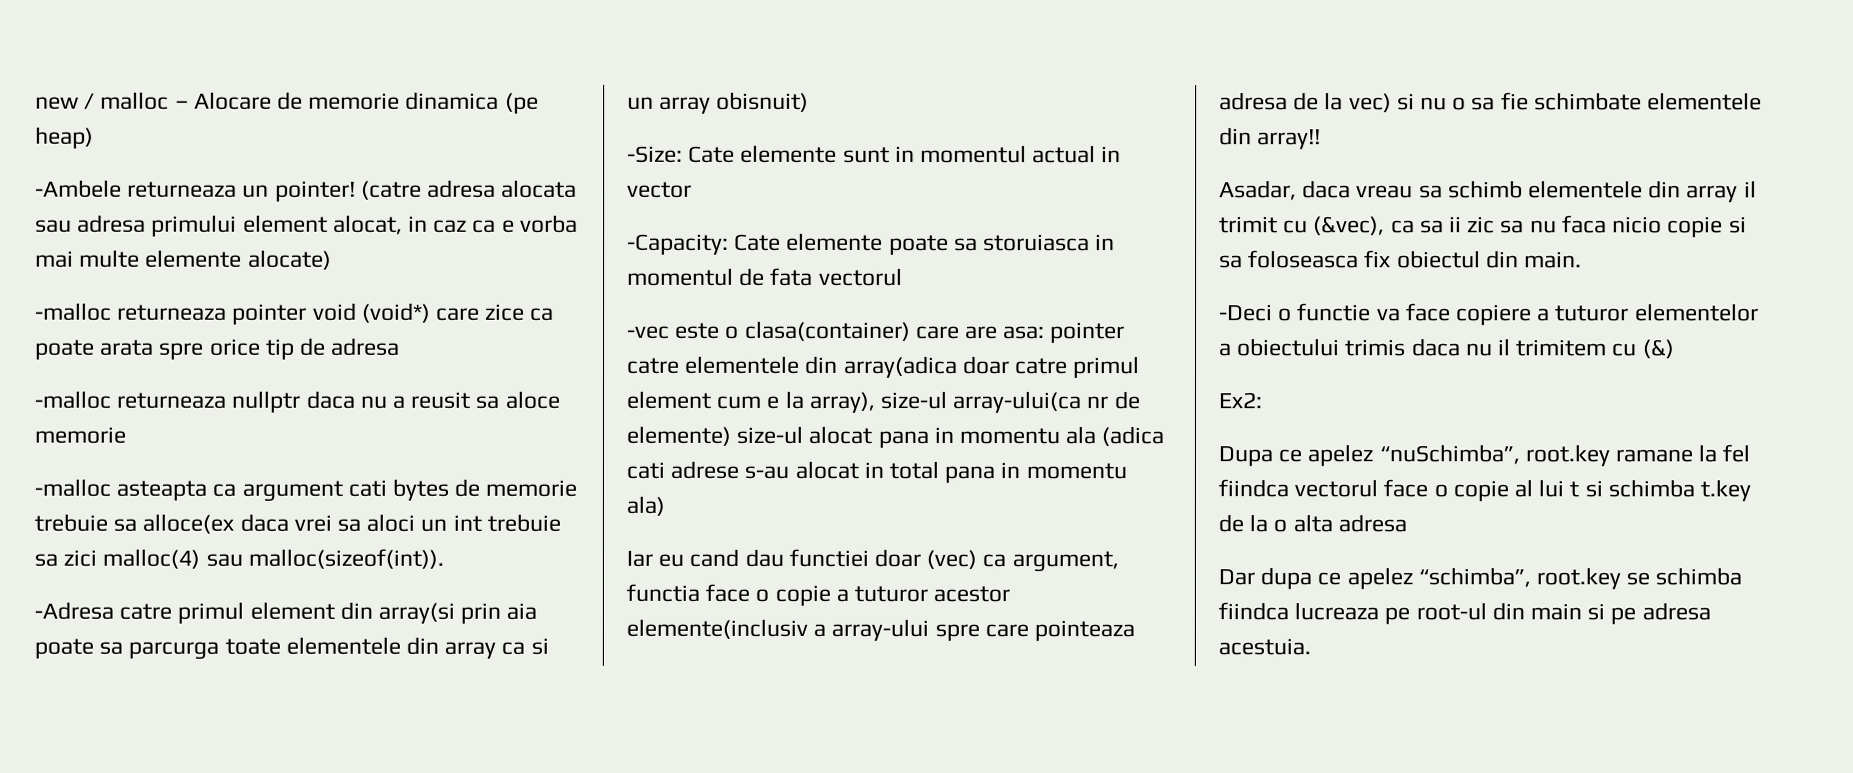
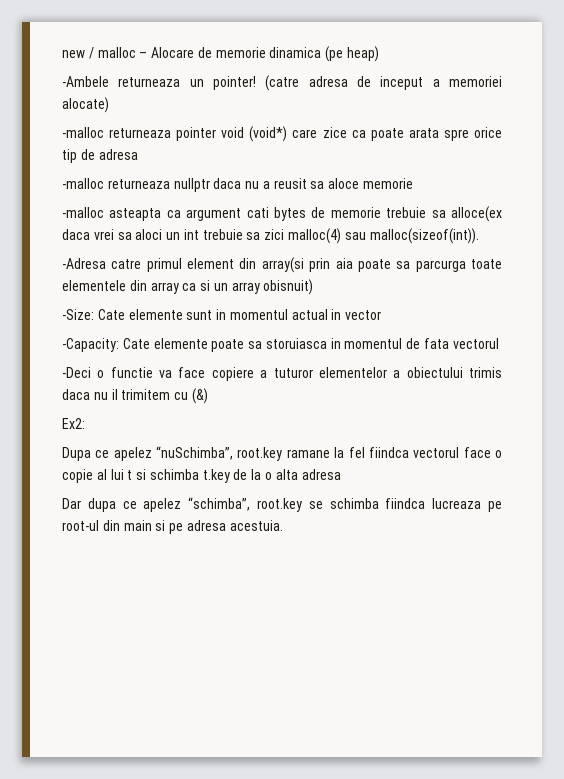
- (catre adresa alocata sau adresa primului element alocat, in caz ca e vorba mai multe elemente alocate)
+ (catre adresa de inceput a memoriei alocate)
- -vec este o clasa(container) care are asa: pointer catre elementele din array(adica doar catre primul element cum e la array), size-ul array-ului(ca nr de elemente) size-ul alocat pana in momentu ala (adica cati adrese s-au alocat in total pana in momentu ala)
- Iar eu cand dau functiei doar (vec) ca argument, functia face o copie a tuturor acestor elemente(inclusiv a array-ului spre care pointeaza adresa de la vec) si nu o sa fie schimbate elementele din array!!
- Asadar, daca vreau sa schimb elementele din array il trimit cu (&vec), ca sa ii zic sa nu faca nicio copie si sa foloseasca fix obiectul din main.

